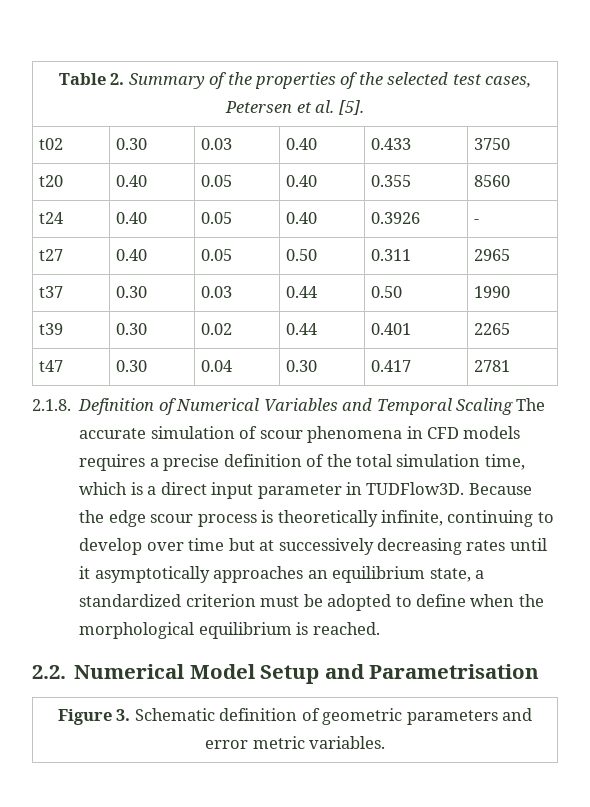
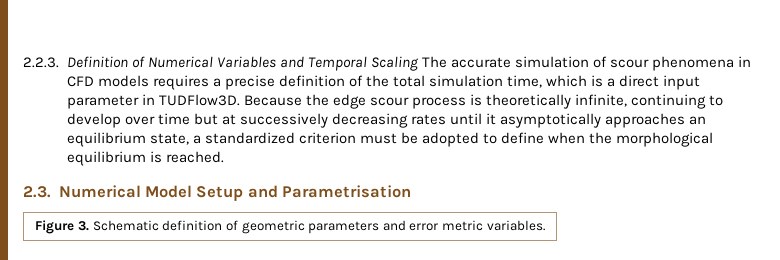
- Table 2. Summary of the properties of the selected test cases, Petersen et al. [5].
- t02 | 0.30 | 0.03 | 0.40 | 0.433 | 3750
- t20 | 0.40 | 0.05 | 0.40 | 0.355 | 8560
- t24 | 0.40 | 0.05 | 0.40 | 0.3926 | -
- t27 | 0.40 | 0.05 | 0.50 | 0.311 | 2965
- t37 | 0.30 | 0.03 | 0.44 | 0.50 | 1990
- t39 | 0.30 | 0.02 | 0.44 | 0.401 | 2265
- t47 | 0.30 | 0.04 | 0.30 | 0.417 | 2781
- 2.1.8. Definition of Numerical Variables and Temporal Scaling The accurate simulation of scour phenomena in CFD models requires a precise definition of the total simulation time, which is a direct input parameter in TUDFlow3D.
+ 2.2.3. Definition of Numerical Variables and Temporal Scaling The accurate simulation of scour phenomena in CFD models requires a precise definition of the total simulation time, which is a direct input parameter in TUDFlow3D.
- 2.2. Numerical Model Setup and Parametrisation
+ 2.3. Numerical Model Setup and Parametrisation

